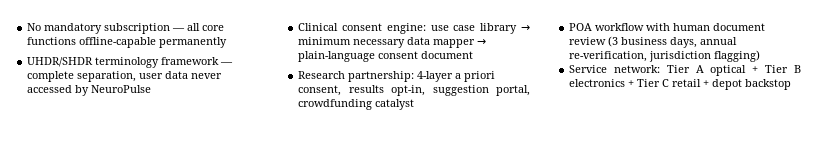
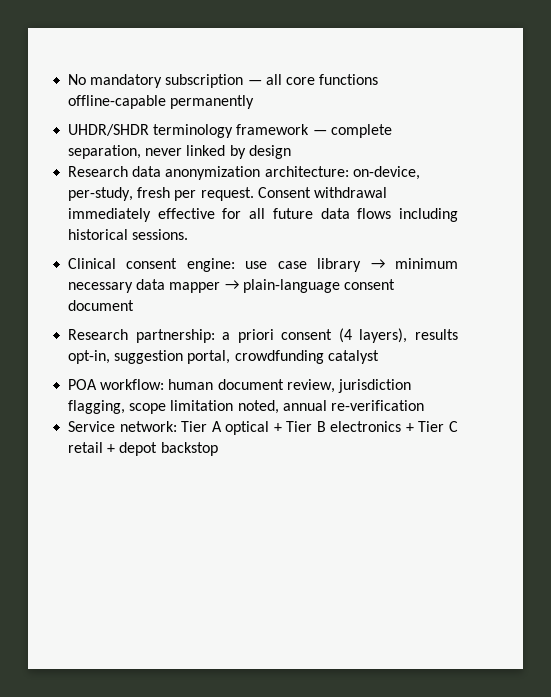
- UHDR/SHDR terminology framework — complete separation, user data never accessed by NeuroPulse
+ UHDR/SHDR terminology framework — complete separation, never linked by design
+ Research data anonymization architecture: on-device, per-study, fresh per request. Consent withdrawal immediately effective for all future data flows including historical sessions.
- Research partnership: 4-layer a priori consent, results opt-in, suggestion portal, crowdfunding catalyst
+ Research partnership: a priori consent (4 layers), results opt-in, suggestion portal, crowdfunding catalyst
- POA workflow with human document review (3 business days, annual re-verification, jurisdiction flagging)
+ POA workflow: human document review, jurisdiction flagging, scope limitation noted, annual re-verification

